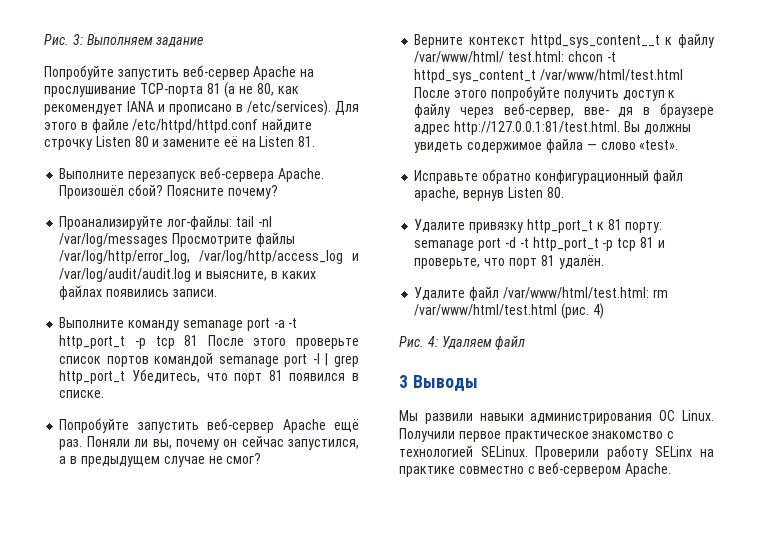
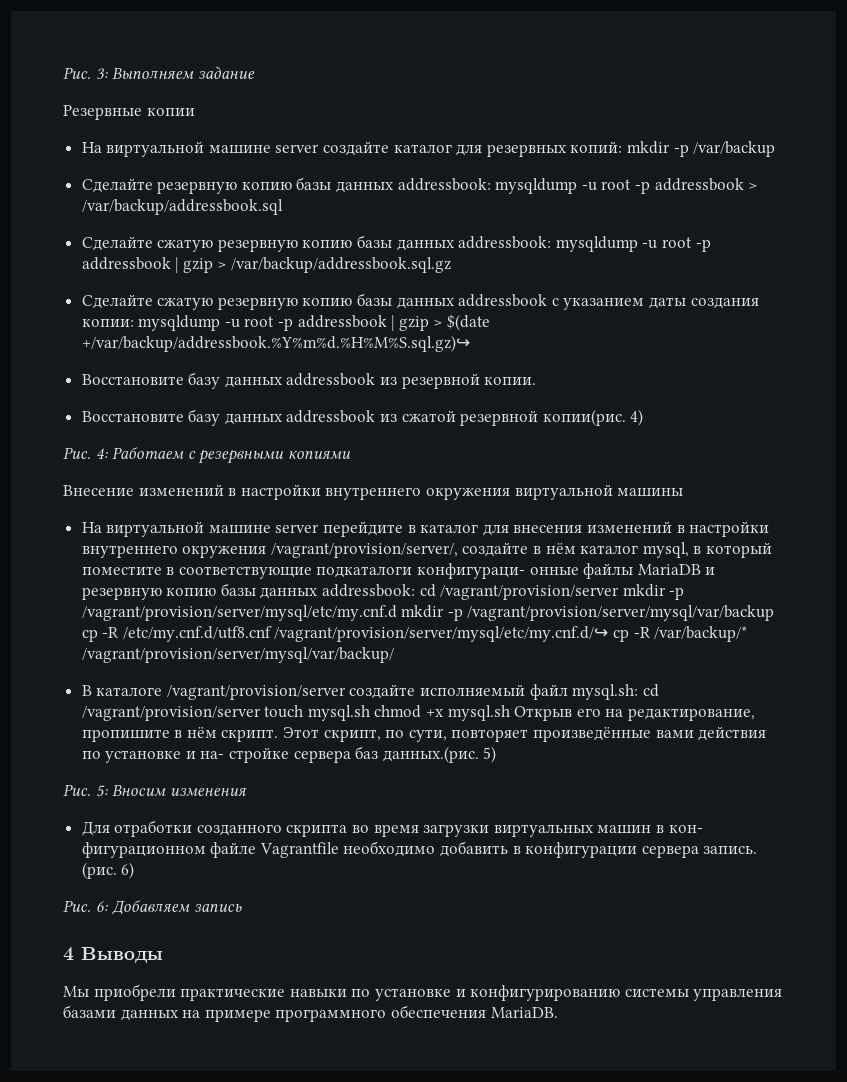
- Попробуйте запустить веб-сервер Apache на прослушивание ТСР-порта 81 (а не 80, как рекомендует IANA и прописано в /etc/services). Для этого в файле /etc/httpd/httpd.conf найдите строчку Listen 80 и замените её на Listen 81.
- Выполните перезапуск веб-сервера Apache. Произошёл сбой? Поясните почему?
- Проанализируйте лог-файлы: tail -nl /var/log/messages Просмотрите файлы /var/log/http/error_log, /var/log/http/access_log и /var/log/audit/audit.log и выясните, в каких файлах появились записи.
- Выполните команду semanage port -a -t http_port_t -р tcp 81 После этого проверьте список портов командой semanage port -l | grep http_port_t Убедитесь, что порт 81 появился в списке.
- Попробуйте запустить веб-сервер Apache ещё раз. Поняли ли вы, почему он сейчас запустился, а в предыдущем случае не смог?
- Верните контекст httpd_sys_cоntent__t к файлу /var/www/html/ test.html: chcon -t httpd_sys_content_t /var/www/html/test.html После этого попробуйте получить доступ к файлу через веб-сервер, вве- дя в браузере адрес http://127.0.0.1:81/test.html. Вы должны увидеть содержимое файла — слово «test».
- Исправьте обратно конфигурационный файл apache, вернув Listen 80.
- Удалите привязку http_port_t к 81 порту: semanage port -d -t http_port_t -p tcp 81 и проверьте, что порт 81 удалён.
- Удалите файл /var/www/html/test.html: rm /var/www/html/test.html (рис. 4)
- Рис. 4: Удаляем файл
- 3 Выводы
- Мы развили навыки администрирования ОС Linux. Получили первое практическое знакомство с технологией SELinux. Проверили работу SELinx на практике совместно с веб-сервером Apache.
+ Резервные копии
+ На виртуальной машине server создайте каталог для резервных копий: mkdir -p /var/backup
+ Сделайте резервную копию базы данных addressbook: mysqldump -u root -p addressbook > /var/backup/addressbook.sql
+ Сделайте сжатую резервную копию базы данных addressbook: mysqldump -u root -p addressbook | gzip > /var/backup/addressbook.sql.gz
+ Сделайте сжатую резервную копию базы данных addressbook с указанием даты создания копии: mysqldump -u root -p addressbook | gzip > $(date +/var/backup/addressbook.%Y%m%d.%H%M%S.sql.gz)↪
+ Восстановите базу данных addressbook из резервной копии.
+ Восстановите базу данных addressbook из сжатой резервной копии(рис. 4)
+ Рис. 4: Работаем с резервными копиями
+ Внесение изменений в настройки внутреннего окружения виртуальной машины
+ На виртуальной машине server перейдите в каталог для внесения изменений в настройки внутреннего окружения /vagrant/provision/server/, создайте в нём каталог mysql, в который поместите в соответствующие подкаталоги конфигураци- онные файлы MariaDB и резервную копию базы данных addressbook: cd /vagrant/provision/server mkdir -p /vagrant/provision/server/mysql/etc/my.cnf.d mkdir -p /vagrant/provision/server/mysql/var/backup cp -R /etc/my.cnf.d/utf8.cnf /vagrant/provision/server/mysql/etc/my.cnf.d/↪ cp -R /var/backup/* /vagrant/provision/server/mysql/var/backup/
+ В каталоге /vagrant/provision/server создайте исполняемый файл mysql.sh: cd /vagrant/provision/server touch mysql.sh chmod +x mysql.sh Открыв его на редактирование, пропишите в нём скрипт. Этот скрипт, по сути, повторяет произведённые вами действия по установке и на- стройке сервера баз данных.(рис. 5)
+ Рис. 5: Вносим изменения
+ Для отработки созданного скрипта во время загрузки виртуальных машин в кон- фигурационном файле Vagrantfile необходимо добавить в конфигурации сервера запись. (рис. 6)
+ Рис. 6: Добавляем запись
+ 4 Выводы
+ Мы приобрели практические навыки по установке и конфигурированию системы управления базами данных на примере программного обеспечения MariaDB.

